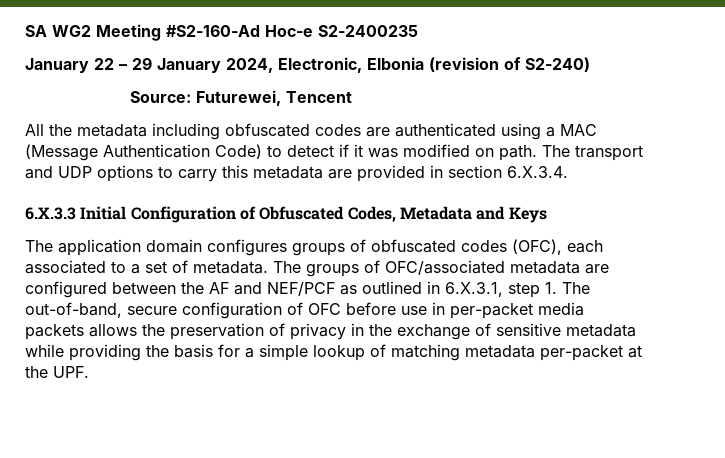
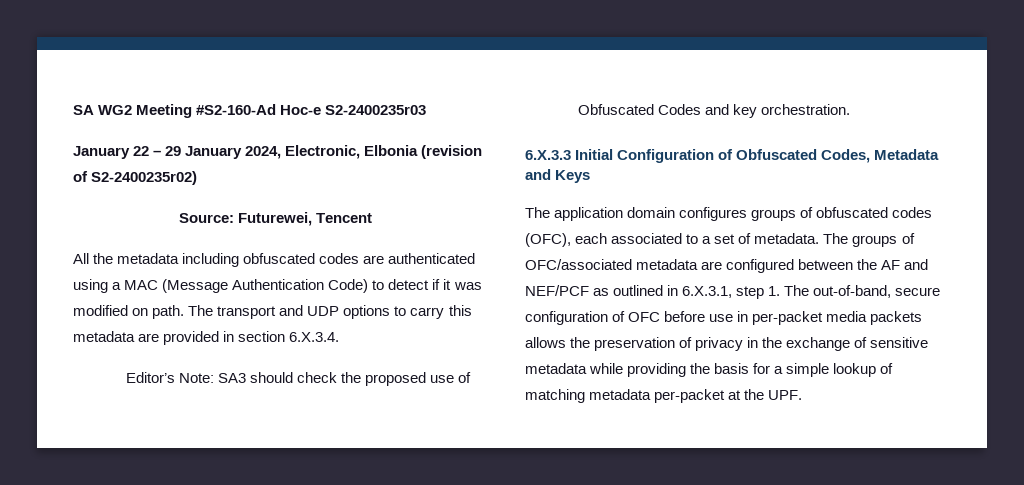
- SA WG2 Meeting #S2-160-Ad Hoc-e S2-2400235
+ SA WG2 Meeting #S2-160-Ad Hoc-e S2-2400235r03
- January 22 – 29 January 2024, Electronic, Elbonia (revision of S2-240)
+ January 22 – 29 January 2024, Electronic, Elbonia (revision of S2-2400235r02)
+ Editor’s Note: SA3 should check the proposed use of Obfuscated Codes and key orchestration.

